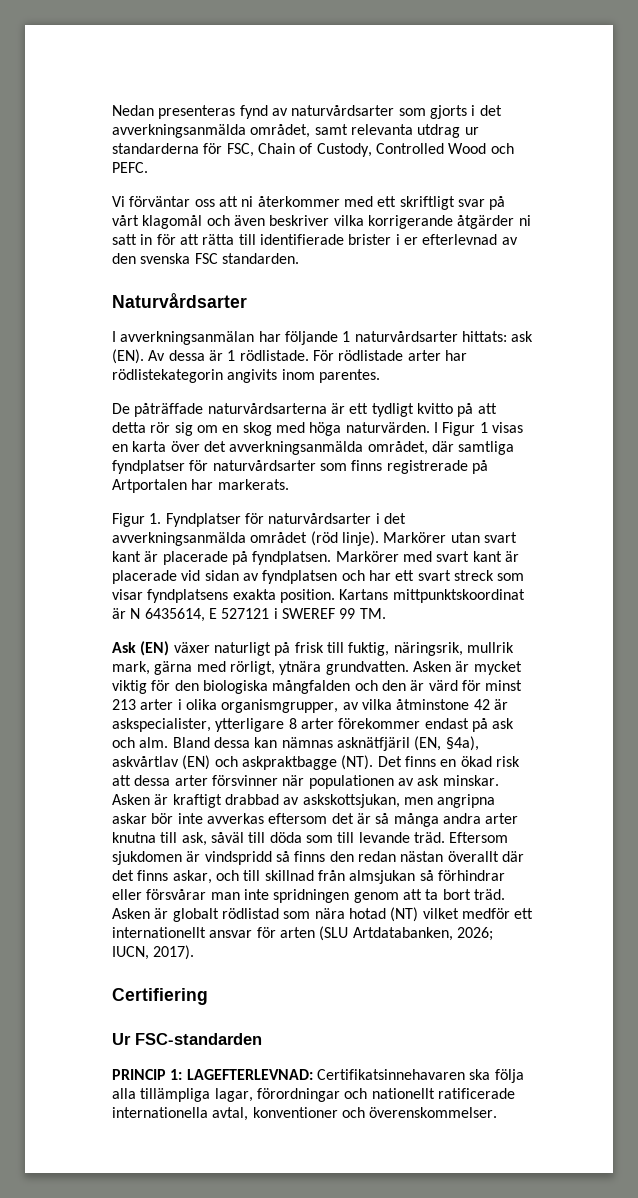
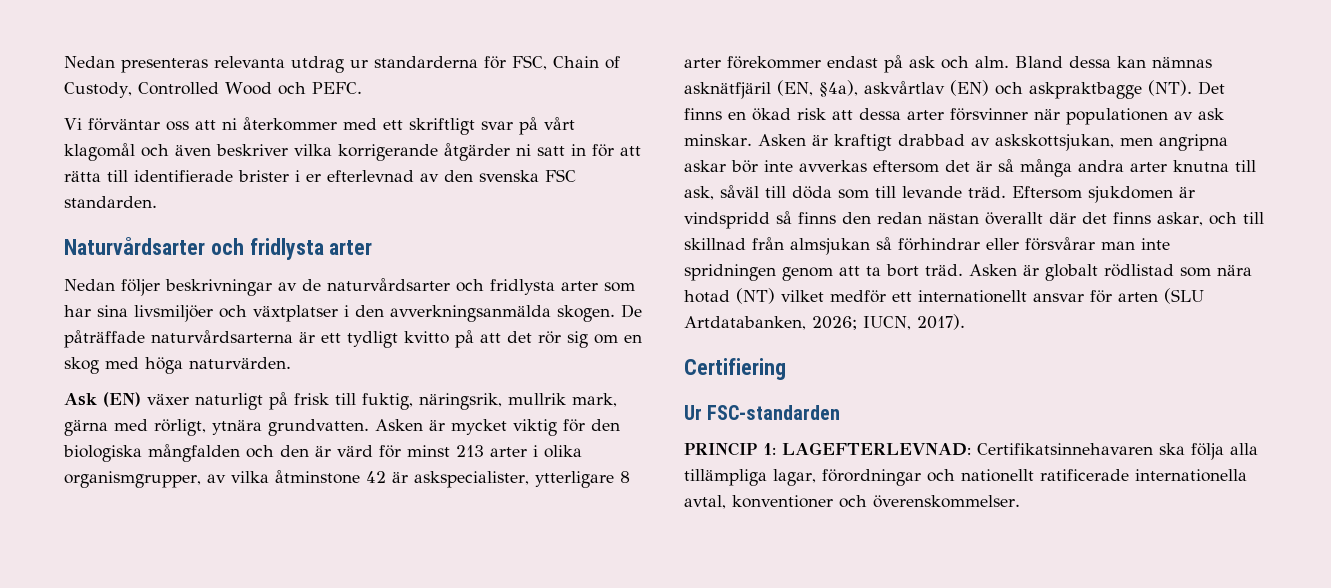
- Nedan presenteras fynd av naturvårdsarter som gjorts i det avverkningsanmälda området, samt relevanta utdrag ur standarderna för FSC, Chain of Custody, Controlled Wood och PEFC.
+ Nedan presenteras relevanta utdrag ur standarderna för FSC, Chain of Custody, Controlled Wood och PEFC.
- Naturvårdsarter
- I avverkningsanmälan har följande 1 naturvårdsarter hittats: ask (EN). Av dessa är 1 rödlistade. För rödlistade arter har rödlistekategorin angivits inom parentes.
- De påträffade naturvårdsarterna är ett tydligt kvitto på att detta rör sig om en skog med höga naturvärden. I Figur 1 visas en karta över det avverkningsanmälda området, där samtliga fyndplatser för naturvårdsarter som finns registrerade på Artportalen har markerats.
- Figur 1. Fyndplatser för naturvårdsarter i det avverkningsanmälda området (röd linje). Markörer utan svart kant är placerade på fyndplatsen. Markörer med svart kant är placerade vid sidan av fyndplatsen och har ett svart streck som visar fyndplatsens exakta position. Kartans mittpunktskoordinat är N 6435614, E 527121 i SWEREF 99 TM.
+ Naturvårdsarter och fridlysta arter
+ Nedan följer beskrivningar av de naturvårdsarter och fridlysta arter som har sina livsmiljöer och växtplatser i den avverkningsanmälda skogen. De påträffade naturvårdsarterna är ett tydligt kvitto på att det rör sig om en skog med höga naturvärden.

